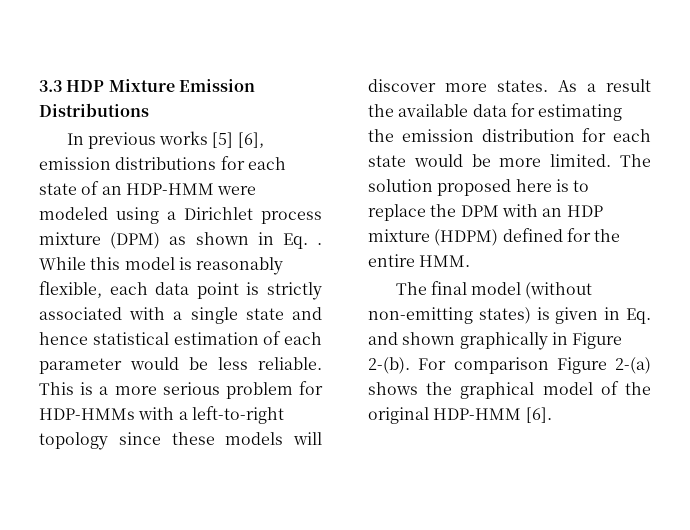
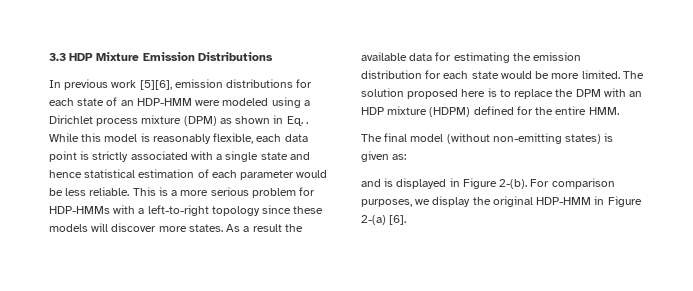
- In previous works [5] [6], emission distributions for each state of an HDP-HMM were modeled using a Dirichlet process mixture (DPM) as shown in Eq. .
+ In previous work [5][6], emission distributions for each state of an HDP-HMM were modeled using a Dirichlet process mixture (DPM) as shown in Eq. .
- The final model (without non-emitting states) is given in Eq. and shown graphically in Figure 2-(b).
+ The final model (without non-emitting states) is given as:
+ and is displayed in Figure 2-(b).
- For comparison Figure 2-(a) shows the graphical model of the original HDP-HMM [6].
+ For comparison purposes, we display the original HDP-HMM in Figure 2-(a) [6].

